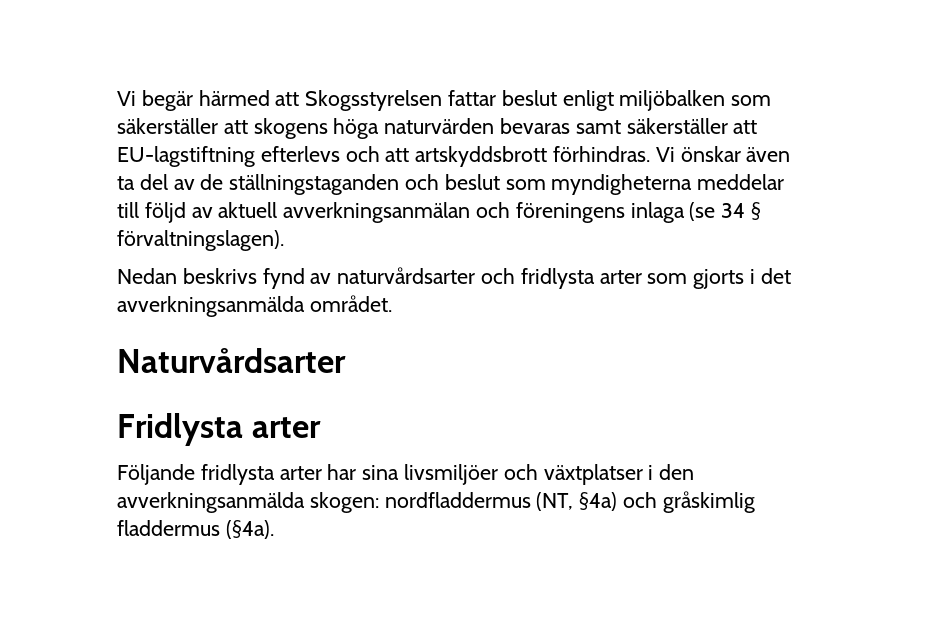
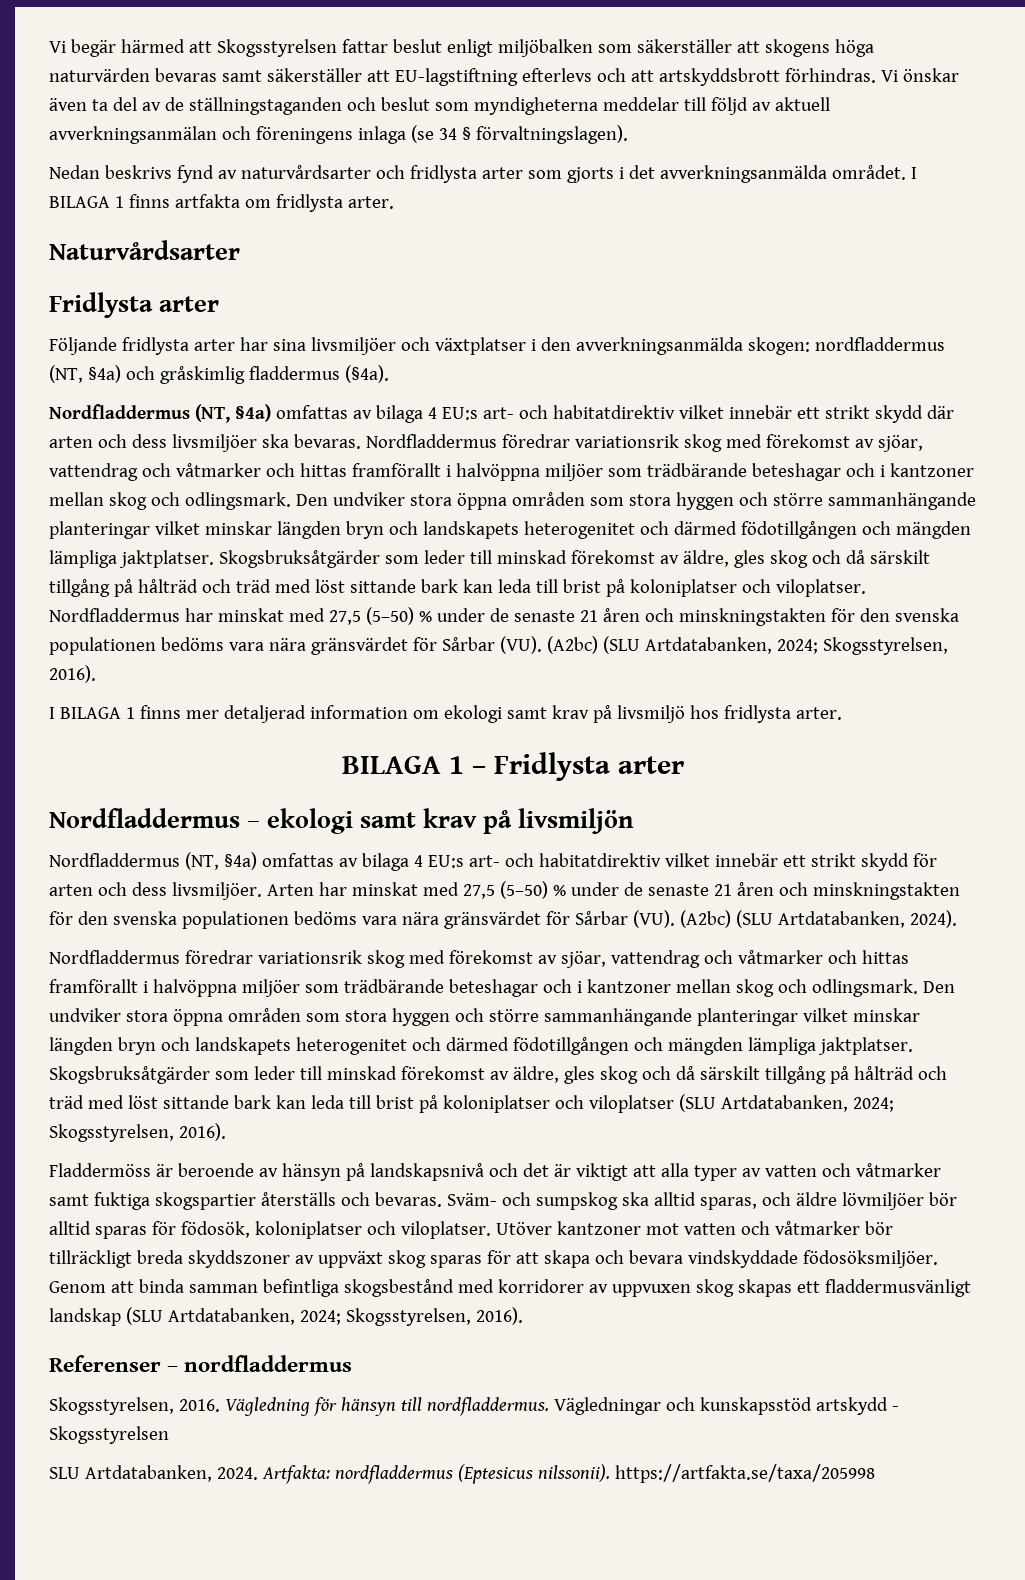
+ I BILAGA 1 finns artfakta om fridlysta arter.
+ Nordfladdermus (NT, §4a) omfattas av bilaga 4 EU:s art- och habitatdirektiv vilket innebär ett strikt skydd där arten och dess livsmiljöer ska bevaras. Nordfladdermus föredrar variationsrik skog med förekomst av sjöar, vattendrag och våtmarker och hittas framförallt i halvöppna miljöer som trädbärande beteshagar och i kantzoner mellan skog och odlingsmark. Den undviker stora öppna områden som stora hyggen och större sammanhängande planteringar vilket minskar längden bryn och landskapets heterogenitet och därmed födotillgången och mängden lämpliga jaktplatser. Skogsbruksåtgärder som leder till minskad förekomst av äldre, gles skog och då särskilt tillgång på hålträd och träd med löst sittande bark kan leda till brist på koloniplatser och viloplatser. Nordfladdermus har minskat med 27,5 (5–50) % under de senaste 21 åren och minskningstakten för den svenska populationen bedöms vara nära gränsvärdet för Sårbar (VU). (A2bc) (SLU Artdatabanken, 2024; Skogsstyrelsen, 2016).
+ I BILAGA 1 finns mer detaljerad information om ekologi samt krav på livsmiljö hos fridlysta arter.
+ BILAGA 1 – Fridlysta arter
+ Nordfladdermus – ekologi samt krav på livsmiljön
+ Nordfladdermus (NT, §4a) omfattas av bilaga 4 EU:s art- och habitatdirektiv vilket innebär ett strikt skydd för arten och dess livsmiljöer. Arten har minskat med 27,5 (5–50) % under de senaste 21 åren och minskningstakten för den svenska populationen bedöms vara nära gränsvärdet för Sårbar (VU). (A2bc) (SLU Artdatabanken, 2024).
+ Nordfladdermus föredrar variationsrik skog med förekomst av sjöar, vattendrag och våtmarker och hittas framförallt i halvöppna miljöer som trädbärande beteshagar och i kantzoner mellan skog och odlingsmark. Den undviker stora öppna områden som stora hyggen och större sammanhängande planteringar vilket minskar längden bryn och landskapets heterogenitet och därmed födotillgången och mängden lämpliga jaktplatser. Skogsbruksåtgärder som leder till minskad förekomst av äldre, gles skog och då särskilt tillgång på hålträd och träd med löst sittande bark kan leda till brist på koloniplatser och viloplatser (SLU Artdatabanken, 2024; Skogsstyrelsen, 2016).
+ Fladdermöss är beroende av hänsyn på landskapsnivå och det är viktigt att alla typer av vatten och våtmarker samt fuktiga skogspartier återställs och bevaras. Sväm- och sumpskog ska alltid sparas, och äldre lövmiljöer bör alltid sparas för födosök, koloniplatser och viloplatser. Utöver kantzoner mot vatten och våtmarker bör tillräckligt breda skyddszoner av uppväxt skog sparas för att skapa och bevara vindskyddade födosöksmiljöer. Genom att binda samman befintliga skogsbestånd med korridorer av uppvuxen skog skapas ett fladdermusvänligt landskap (SLU Artdatabanken, 2024; Skogsstyrelsen, 2016).
+ Referenser – nordfladdermus
+ Skogsstyrelsen, 2016. Vägledning för hänsyn till nordfladdermus. Vägledningar och kunskapsstöd artskydd - Skogsstyrelsen
+ SLU Artdatabanken, 2024. Artfakta: nordfladdermus (Eptesicus nilssonii). https://artfakta.se/taxa/205998

